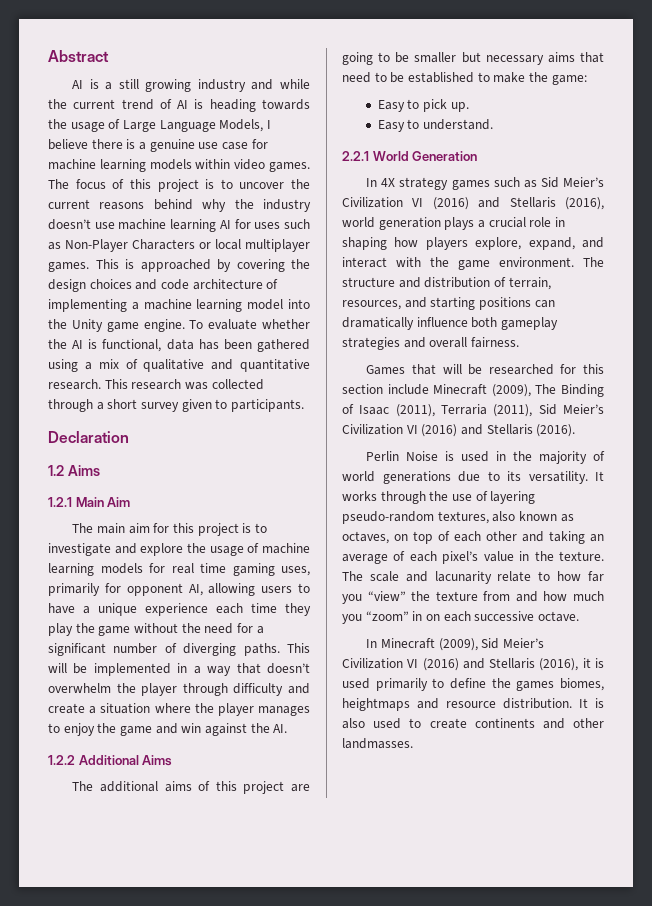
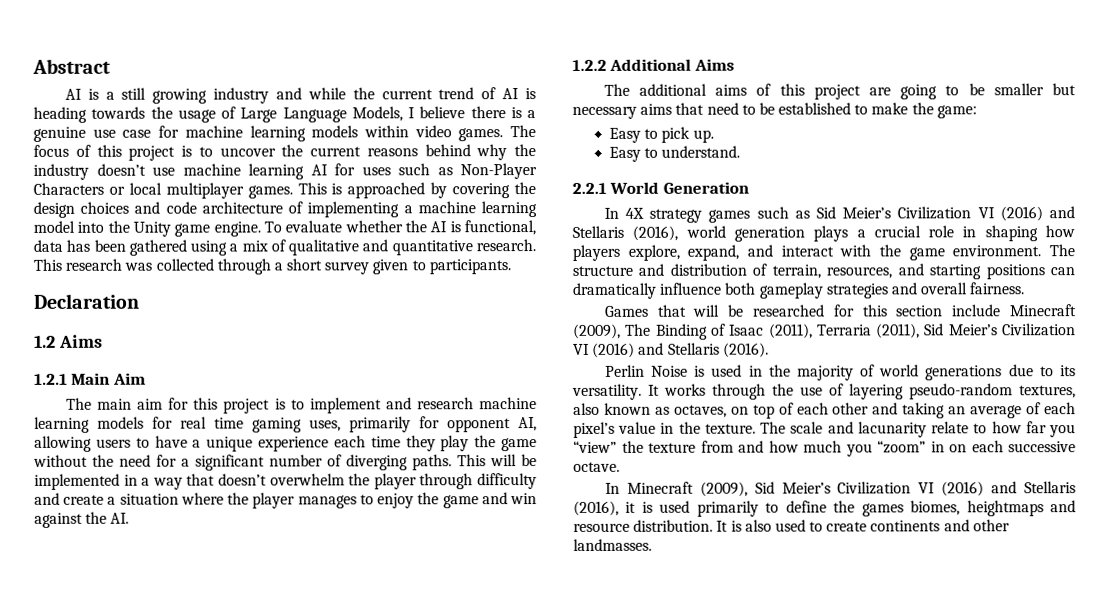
- The main aim for this project is to investigate and explore the usage of machine learning models for real time gaming uses, primarily for opponent AI, allowing users to have a unique experience each time they play the game without the need for a significant number of diverging paths.
+ The main aim for this project is to implement and research machine learning models for real time gaming uses, primarily for opponent AI, allowing users to have a unique experience each time they play the game without the need for a significant number of diverging paths.

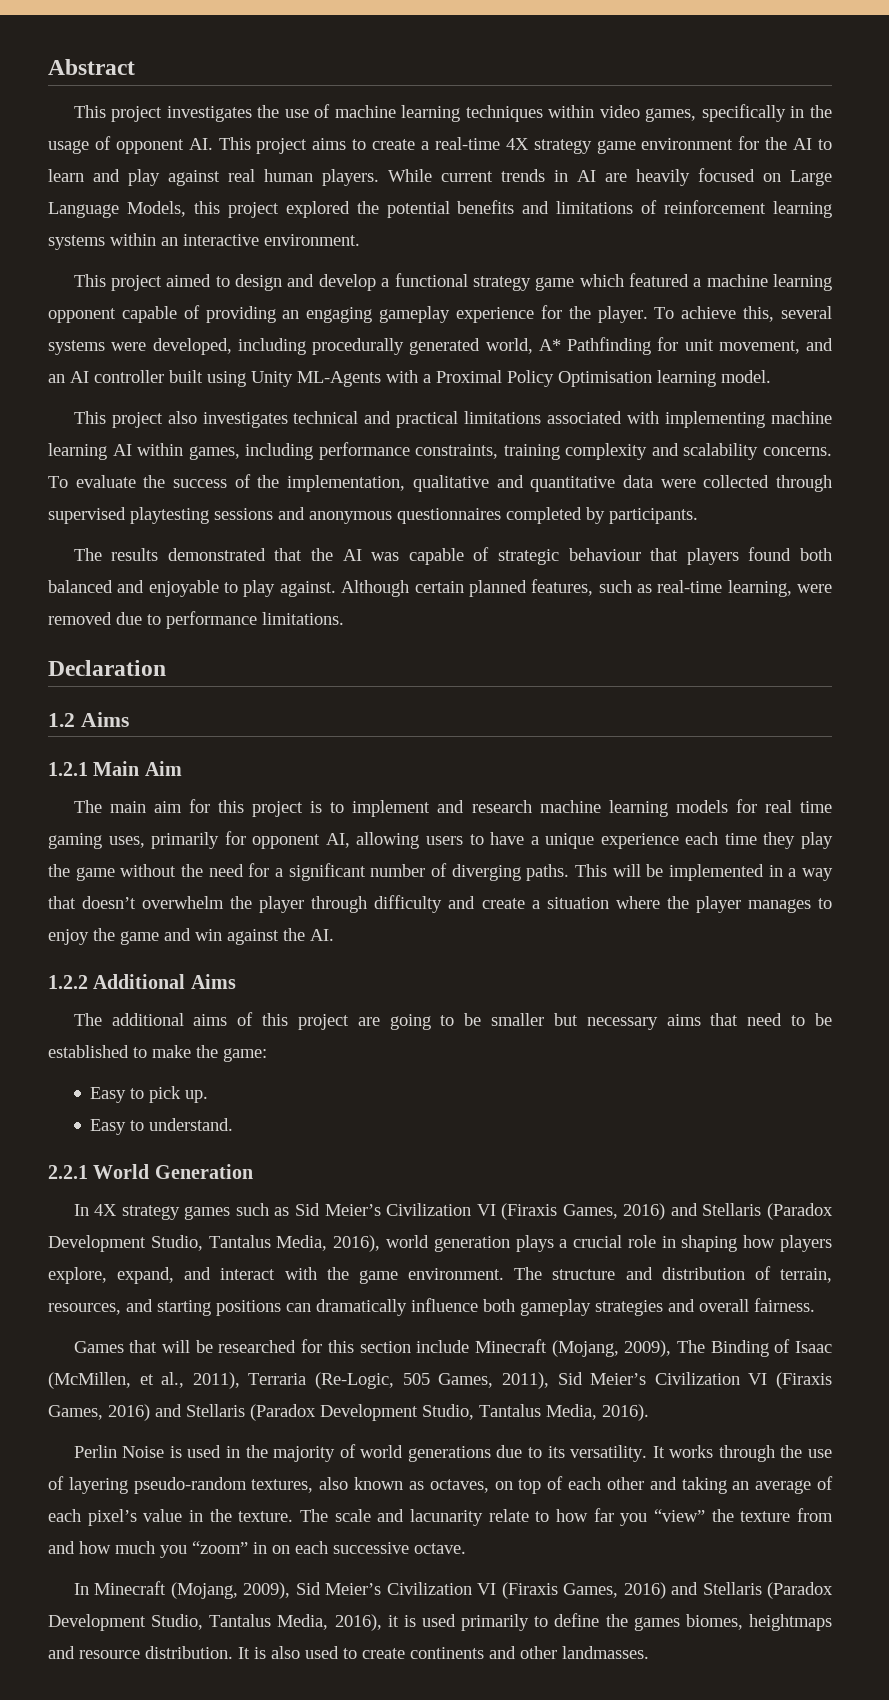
- AI is a still growing industry and while the current trend of AI is heading towards the usage of Large Language Models, I believe there is a genuine use case for machine learning models within video games. The focus of this project is to uncover the current reasons behind why the industry doesn’t use machine learning AI for uses such as Non-Player Characters or local multiplayer games. This is approached by covering the design choices and code architecture of implementing a machine learning model into the Unity game engine. To evaluate whether the AI is functional, data has been gathered using a mix of qualitative and quantitative research. This research was collected through a short survey given to participants.
+ This project investigates the use of machine learning techniques within video games, specifically in the usage of opponent AI. This project aims to create a real-time 4X strategy game environment for the AI to learn and play against real human players. While current trends in AI are heavily focused on Large Language Models, this project explored the potential benefits and limitations of reinforcement learning systems within an interactive environment.
+ This project aimed to design and develop a functional strategy game which featured a machine learning opponent capable of providing an engaging gameplay experience for the player. To achieve this, several systems were developed, including procedurally generated world, A* Pathfinding for unit movement, and an AI controller built using Unity ML-Agents with a Proximal Policy Optimisation learning model.
+ This project also investigates technical and practical limitations associated with implementing machine learning AI within games, including performance constraints, training complexity and scalability concerns. To evaluate the success of the implementation, qualitative and quantitative data were collected through supervised playtesting sessions and anonymous questionnaires completed by participants.
+ The results demonstrated that the AI was capable of strategic behaviour that players found both balanced and enjoyable to play against. Although certain planned features, such as real-time learning, were removed due to performance limitations.
- In 4X strategy games such as Sid Meier’s Civilization VI (2016) and Stellaris (2016), world generation plays a crucial role in shaping how players explore, expand, and interact with the game environment.
+ In 4X strategy games such as Sid Meier’s Civilization VI (Firaxis Games, 2016) and Stellaris (Paradox Development Studio, Tantalus Media, 2016), world generation plays a crucial role in shaping how players explore, expand, and interact with the game environment.
- Games that will be researched for this section include Minecraft (2009), The Binding of Isaac (2011), Terraria (2011), Sid Meier’s Civilization VI (2016) and Stellaris (2016).
+ Games that will be researched for this section include Minecraft (Mojang, 2009), The Binding of Isaac (McMillen, et al., 2011), Terraria (Re-Logic, 505 Games, 2011), Sid Meier’s Civilization VI (Firaxis Games, 2016) and Stellaris (Paradox Development Studio, Tantalus Media, 2016).
- In Minecraft (2009), Sid Meier’s Civilization VI (2016) and Stellaris (2016), it is used primarily to define the games biomes, heightmaps and resource distribution.
+ In Minecraft (Mojang, 2009), Sid Meier’s Civilization VI (Firaxis Games, 2016) and Stellaris (Paradox Development Studio, Tantalus Media, 2016), it is used primarily to define the games biomes, heightmaps and resource distribution.

